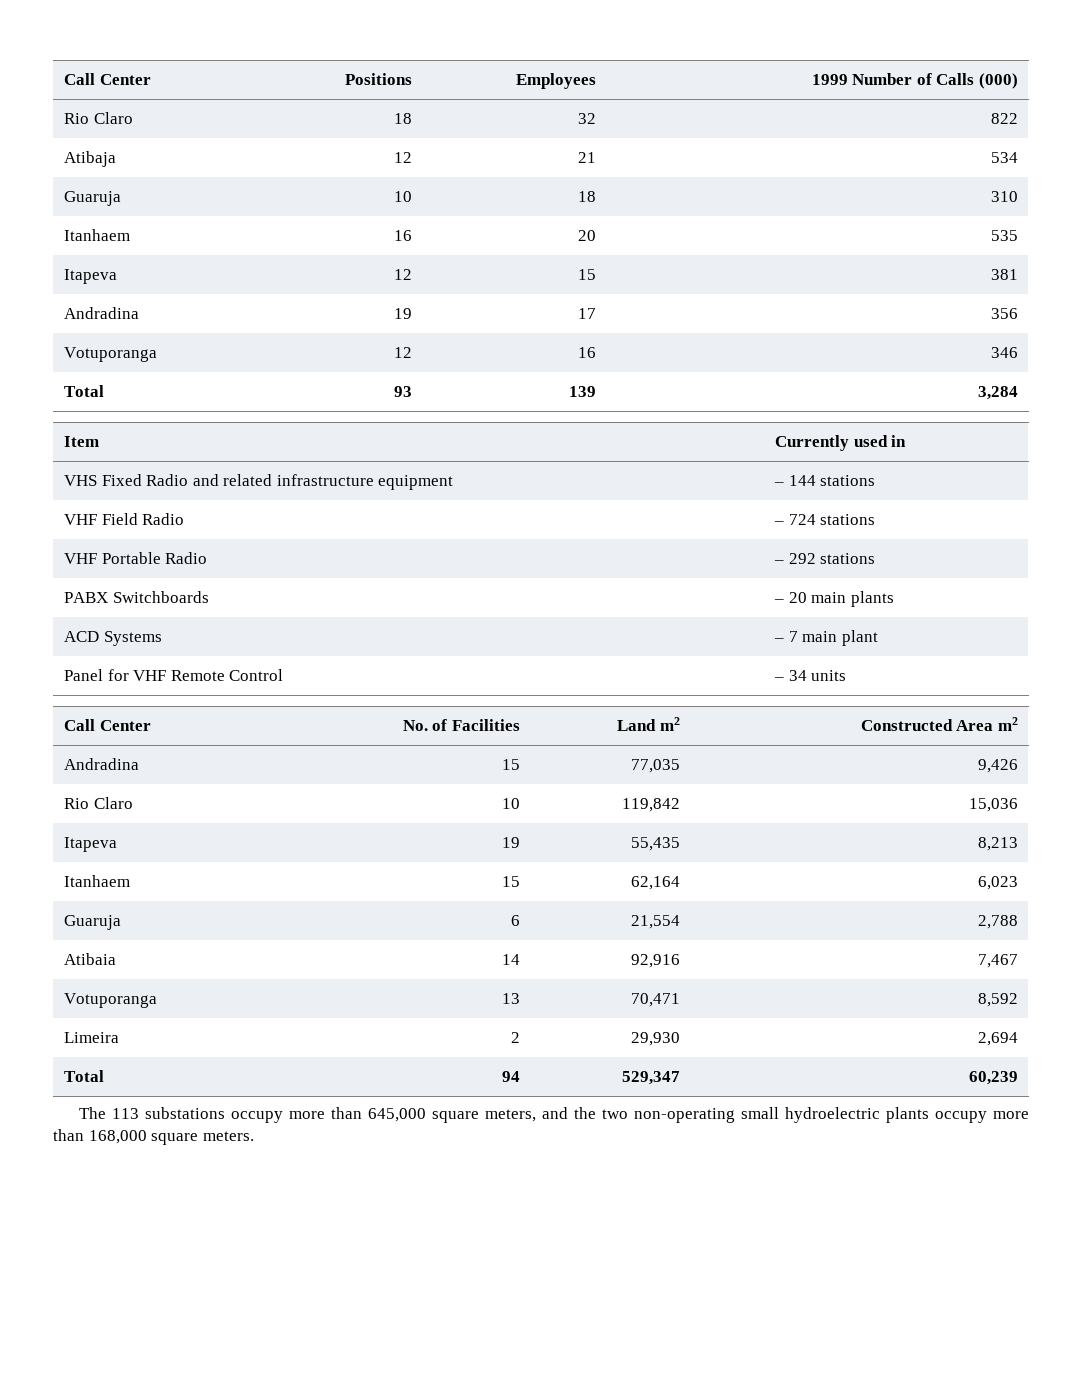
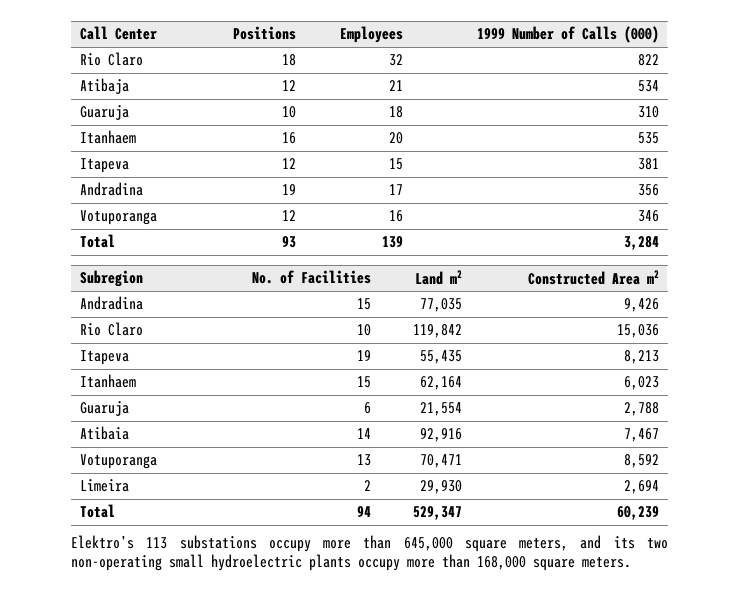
- Item | Currently used in
- VHS Fixed Radio and related infrastructure equipment | – 144 stations
- VHF Field Radio | – 724 stations
- VHF Portable Radio | – 292 stations
- PABX Switchboards | – 20 main plants
- ACD Systems | – 7 main plant
- Panel for VHF Remote Control | – 34 units
- Call Center | No. of Facilities | Land m2 | Constructed Area m2
+ Subregion | No. of Facilities | Land m2 | Constructed Area m2
- The 113 substations occupy more than 645,000 square meters, and the two non-operating small hydroelectric plants occupy more than 168,000 square meters.
+ Elektro’s 113 substations occupy more than 645,000 square meters, and its two non-operating small hydroelectric plants occupy more than 168,000 square meters.

